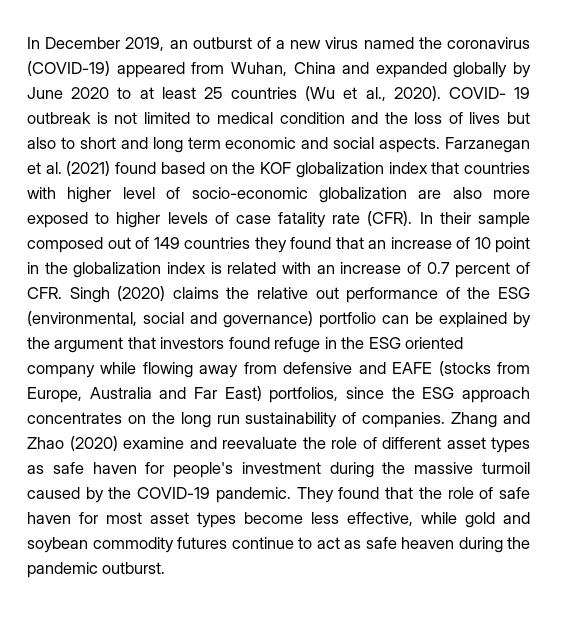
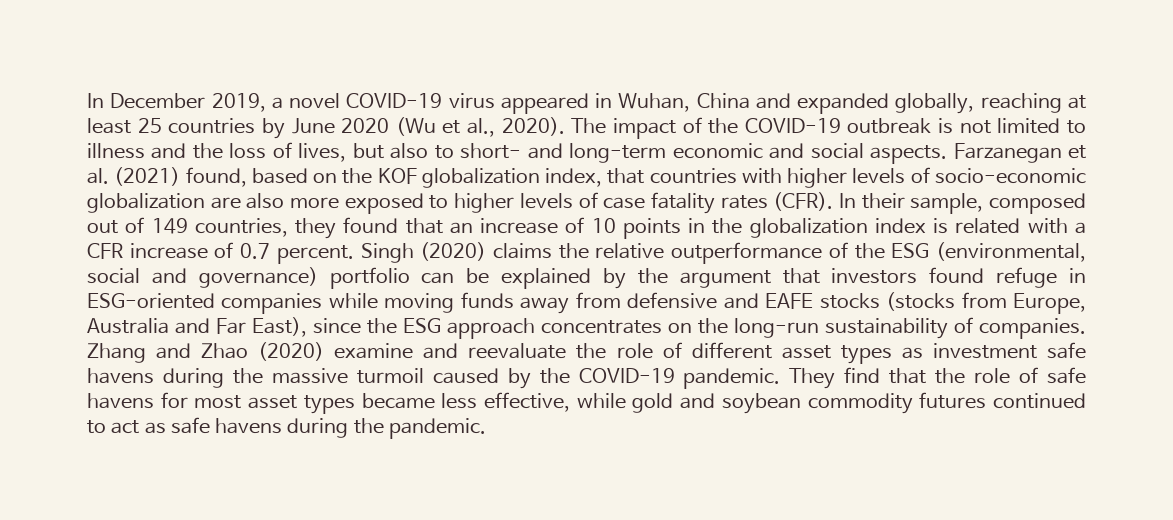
- In December 2019, an outburst of a new virus named the coronavirus (COVID-19) appeared from Wuhan, China and expanded globally by June 2020 to at least 25 countries (Wu et al., 2020).
+ In December 2019, a novel COVID-19 virus appeared in Wuhan, China and expanded globally, reaching at least 25 countries by June 2020 (Wu et al., 2020).
- COVID- 19 outbreak is not limited to medical condition and the loss of lives but also to short and long term economic and social aspects.
+ The impact of the COVID-19 outbreak is not limited to illness and the loss of lives, but also to short- and long-term economic and social aspects.
- Farzanegan et al. (2021) found based on the KOF globalization index that countries with higher level of socio-economic globalization are also more exposed to higher levels of case fatality rate (CFR).
+ Farzanegan et al. (2021) found, based on the KOF globalization index, that countries with higher levels of socio-economic globalization are also more exposed to higher levels of case fatality rates (CFR).
- In their sample composed out of 149 countries they found that an increase of 10 point in the globalization index is related with an increase of 0.7 percent of CFR. Singh (2020) claims the relative out performance of the ESG (environmental, social and governance) portfolio can be explained by the argument that investors found refuge in the ESG oriented company while flowing away from defensive and EAFE (stocks from Europe, Australia and Far East) portfolios, since the ESG approach concentrates on the long run sustainability of companies.
+ In their sample, composed out of 149 countries, they found that an increase of 10 points in the globalization index is related with a CFR increase of 0.7 percent. Singh (2020) claims the relative outperformance of the ESG (environmental, social and governance) portfolio can be explained by the argument that investors found refuge in ESG-oriented companies while moving funds away from defensive and EAFE stocks (stocks from Europe, Australia and Far East), since the ESG approach concentrates on the long-run sustainability of companies.
- Zhang and Zhao (2020) examine and reevaluate the role of different asset types as safe haven for people's investment during the massive turmoil caused by the COVID-19 pandemic.
+ Zhang and Zhao (2020) examine and reevaluate the role of different asset types as investment safe havens during the massive turmoil caused by the COVID-19 pandemic.
- They found that the role of safe haven for most asset types become less effective, while gold and soybean commodity futures continue to act as safe heaven during the pandemic outburst.
+ They find that the role of safe havens for most asset types became less effective, while gold and soybean commodity futures continued to act as safe havens during the pandemic.

